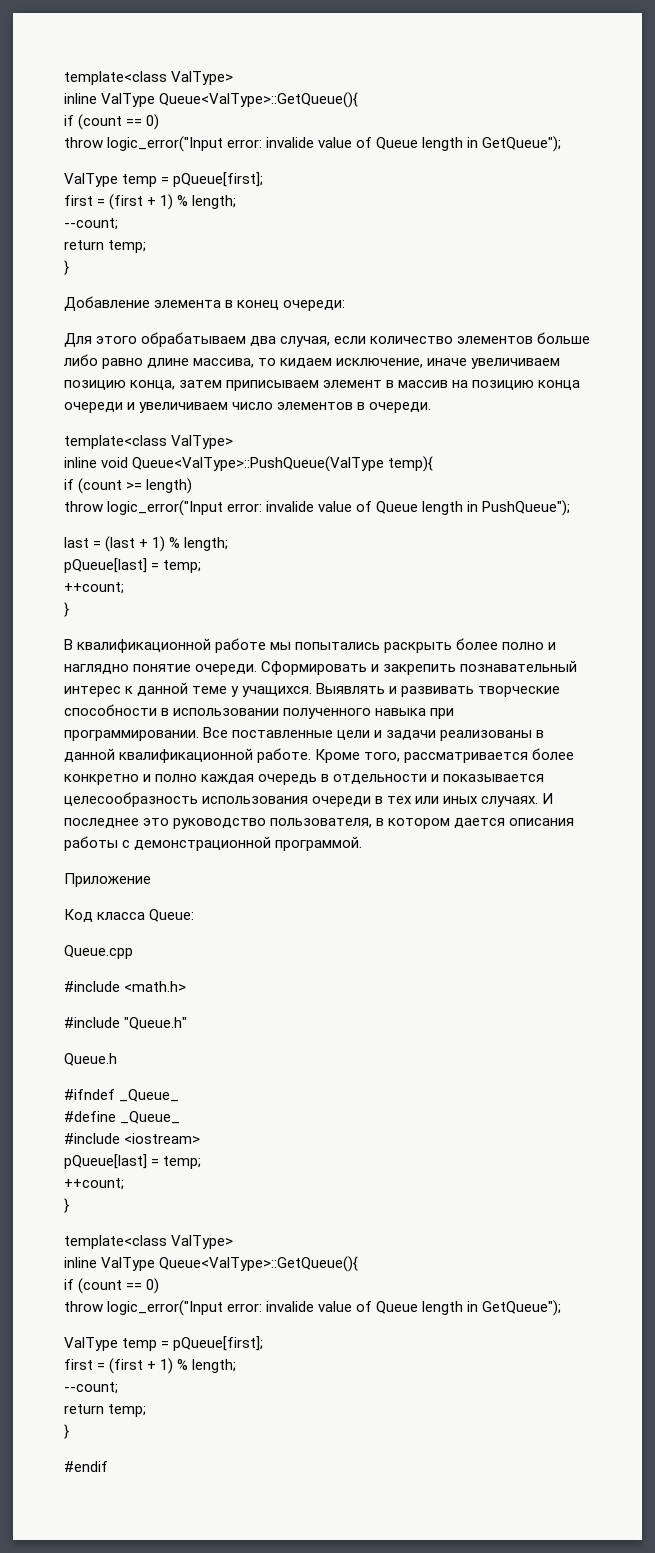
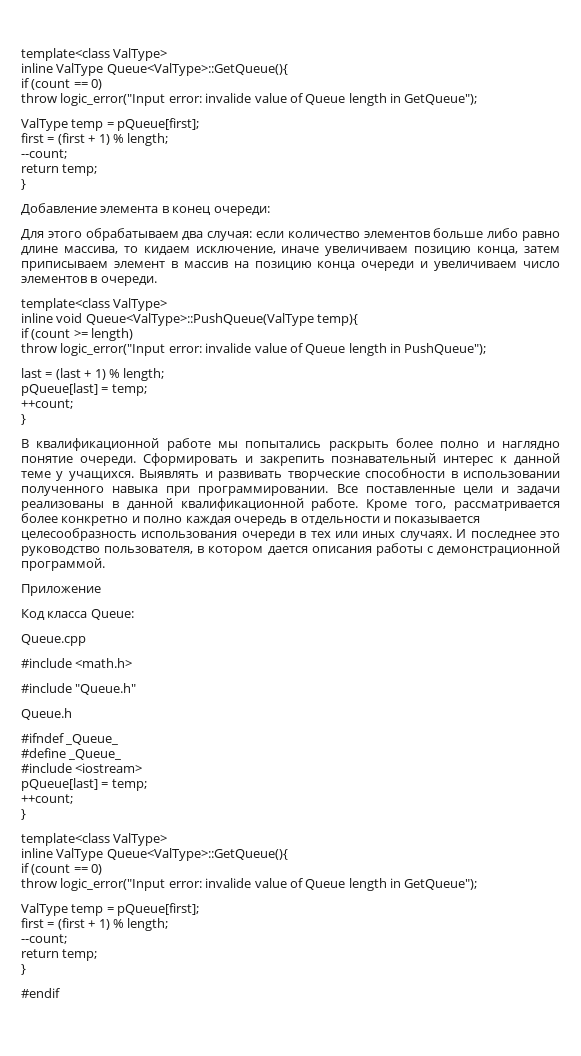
- Для этого обрабатываем два случая, если количество элементов больше либо равно длине массива, то кидаем исключение, иначе увеличиваем позицию конца, затем приписываем элемент в массив на позицию конца очереди и увеличиваем число элементов в очереди.
+ Для этого обрабатываем два случая: если количество элементов больше либо равно длине массива, то кидаем исключение, иначе увеличиваем позицию конца, затем приписываем элемент в массив на позицию конца очереди и увеличиваем число элементов в очереди.

